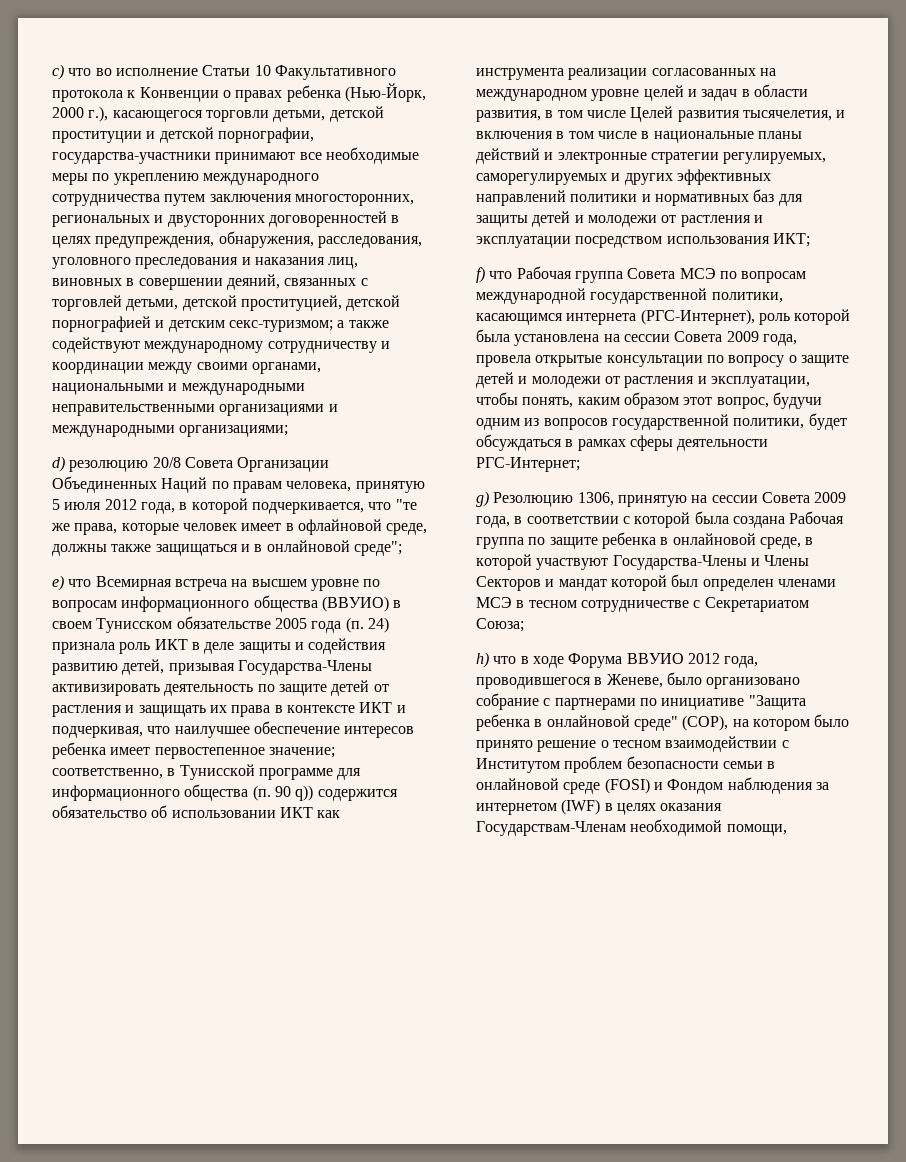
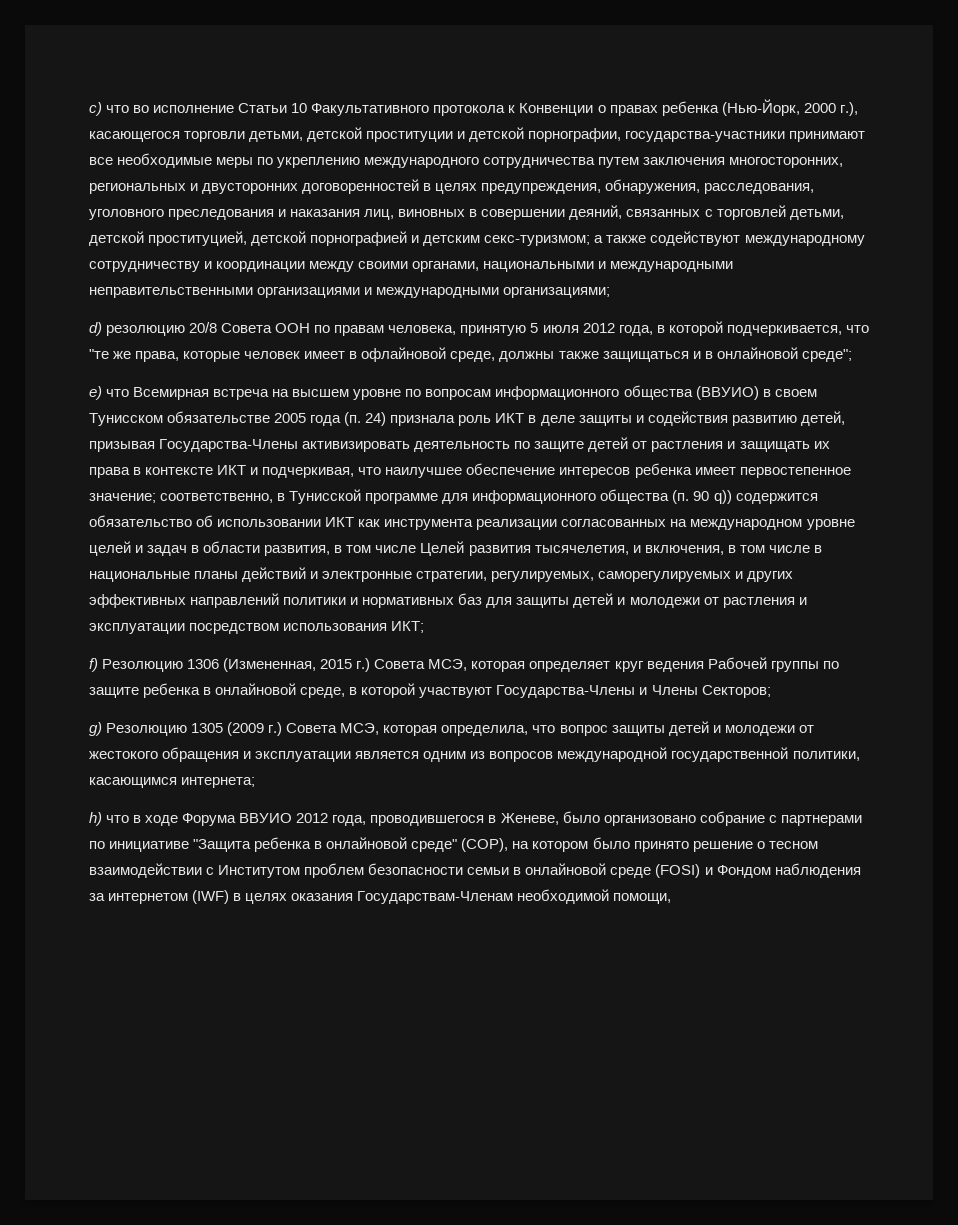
- d) резолюцию 20/8 Совета Организации Объединенных Наций по правам человека, принятую 5 июля 2012 года, в которой подчеркивается, что "те же права, которые человек имеет в офлайновой среде, должны также защищаться и в онлайновой среде";
+ d) резолюцию 20/8 Совета ООН по правам человека, принятую 5 июля 2012 года, в которой подчеркивается, что "те же права, которые человек имеет в офлайновой среде, должны также защищаться и в онлайновой среде";
- соответственно, в Тунисской программе для информационного общества (п. 90 q)) содержится обязательство об использовании ИКТ как инструмента реализации согласованных на международном уровне целей и задач в области развития, в том числе Целей развития тысячелетия, и включения в том числе в национальные планы действий и электронные стратегии регулируемых, саморегулируемых и других эффективных направлений политики и нормативных баз для защиты детей и молодежи от растления и эксплуатации посредством использования ИКТ;
+ соответственно, в Тунисской программе для информационного общества (п. 90 q)) содержится обязательство об использовании ИКТ как инструмента реализации согласованных на международном уровне целей и задач в области развития, в том числе Целей развития тысячелетия, и включения, в том числе в национальные планы действий и электронные стратегии, регулируемых, саморегулируемых и других эффективных направлений политики и нормативных баз для защиты детей и молодежи от растления и эксплуатации посредством использования ИКТ;
- f) что Рабочая группа Совета МСЭ по вопросам международной государственной политики, касающимся интернета (РГС-Интернет), роль которой была установлена на сессии Совета 2009 года, провела открытые консультации по вопросу о защите детей и молодежи от растления и эксплуатации, чтобы понять, каким образом этот вопрос, будучи одним из вопросов государственной политики, будет обсуждаться в рамках сферы деятельности РГС-Интернет;
- g) Резолюцию 1306, принятую на сессии Совета 2009 года, в соответствии с которой была создана Рабочая группа по защите ребенка в онлайновой среде, в которой участвуют Государства-Члены и Члены Секторов и мандат которой был определен членами МСЭ в тесном сотрудничестве с Секретариатом Союза;
+ f) Резолюцию 1306 (Измененная, 2015 г.) Совета МСЭ, которая определяет круг ведения Рабочей группы по защите ребенка в онлайновой среде, в которой участвуют Государства-Члены и Члены Секторов;
+ g) Резолюцию 1305 (2009 г.) Совета МСЭ, которая определила, что вопрос защиты детей и молодежи от жестокого обращения и эксплуатации является одним из вопросов международной государственной политики, касающимся интернета;

